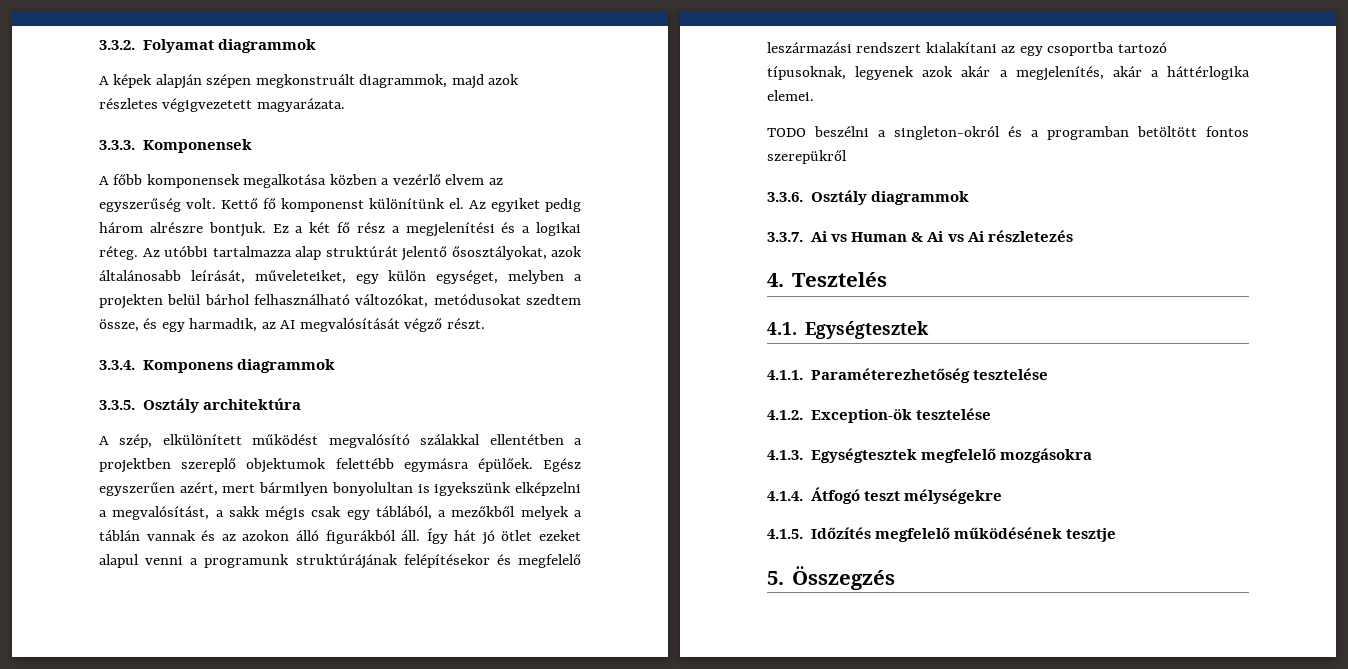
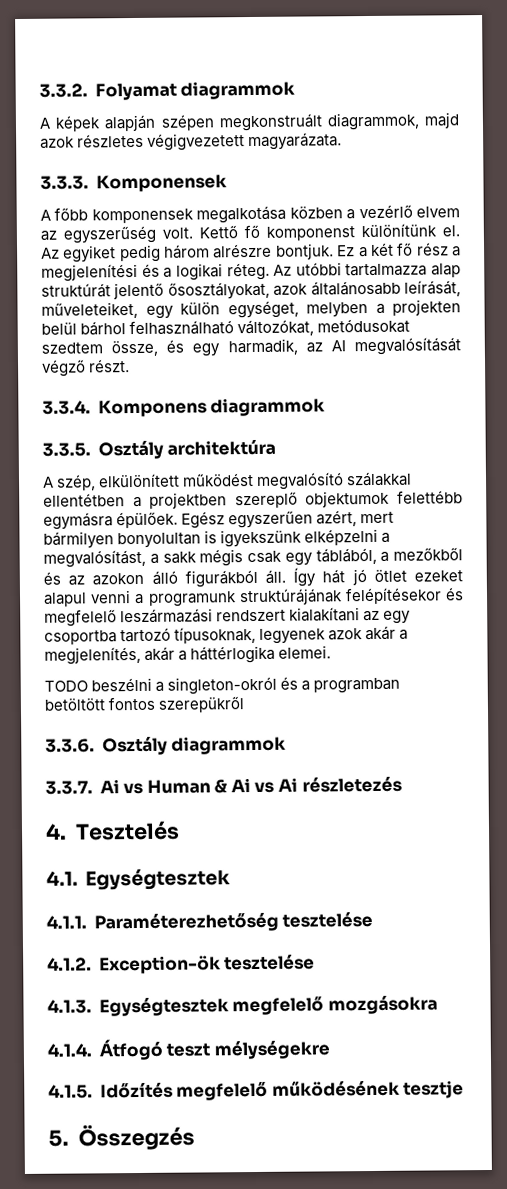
- Egész egyszerűen azért, mert bármilyen bonyolultan is igyekszünk elképzelni a megvalósítást, a sakk mégis csak egy táblából, a mezőkből melyek a táblán vannak és az azokon álló figurákból áll.
+ Egész egyszerűen azért, mert bármilyen bonyolultan is igyekszünk elképzelni a megvalósítást, a sakk mégis csak egy táblából, a mezőkből és az azokon álló figurákból áll.

